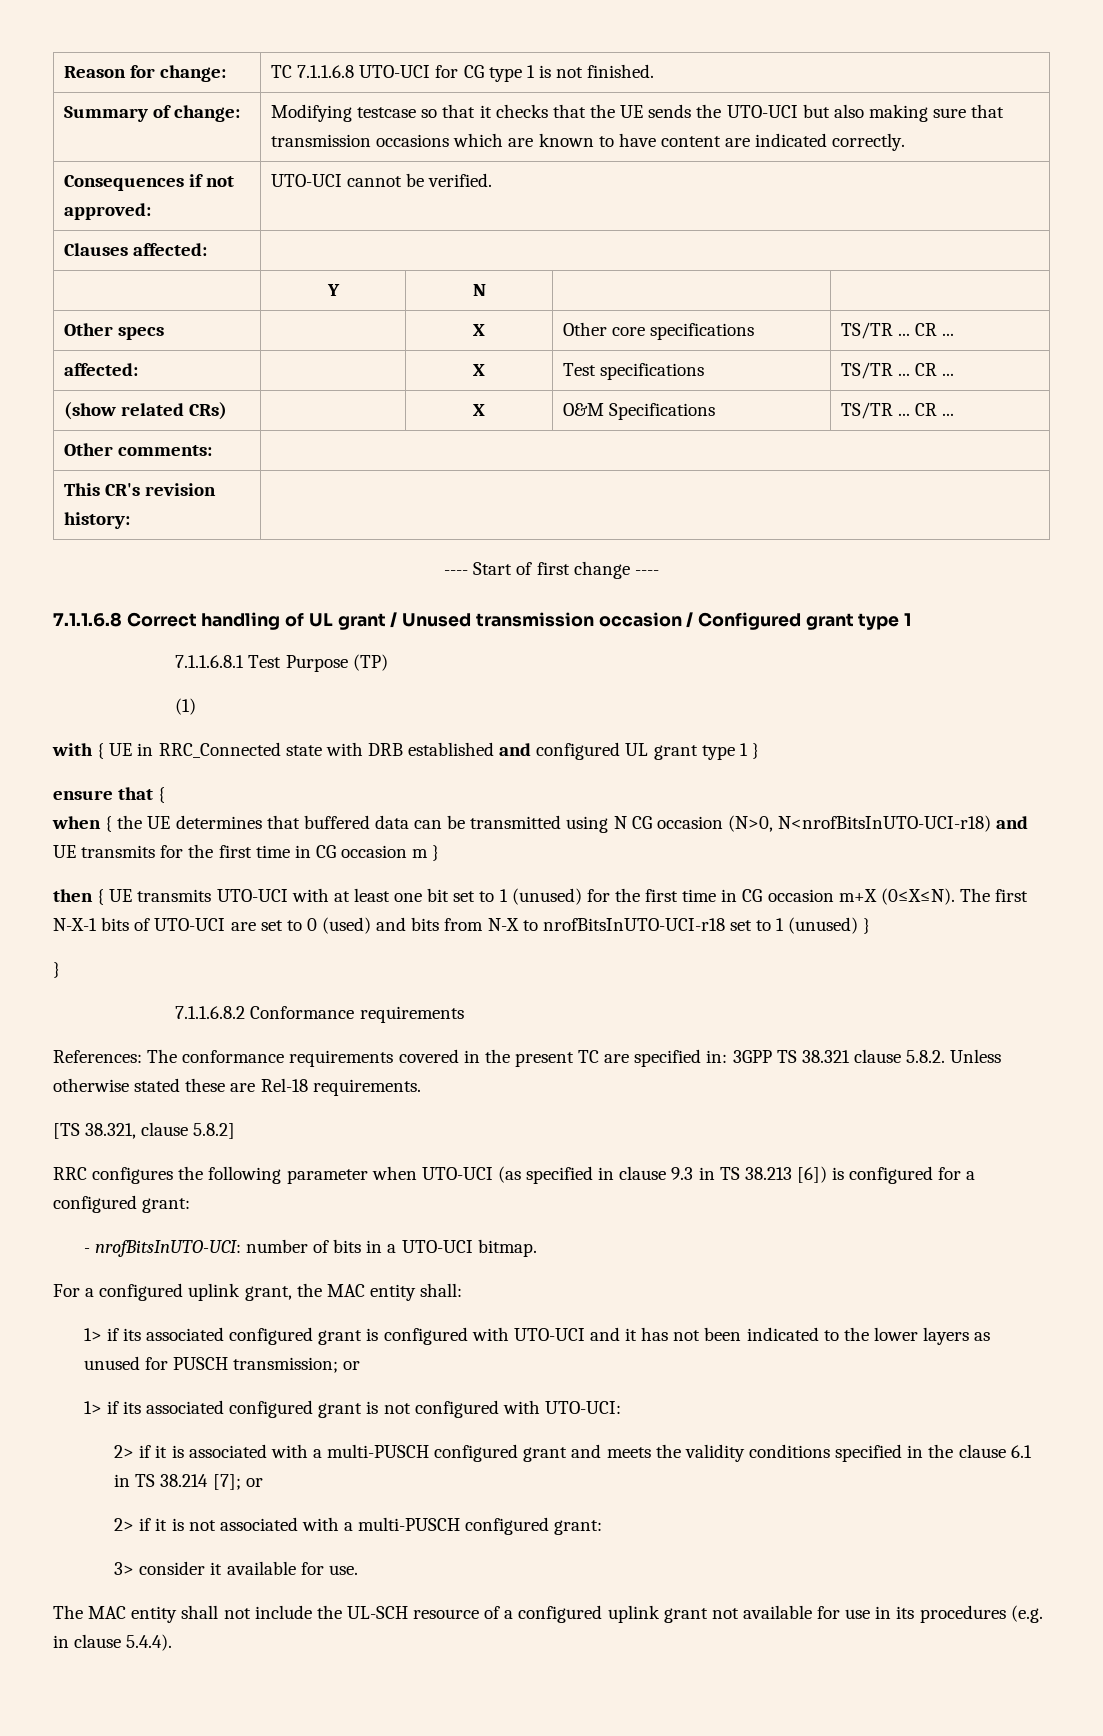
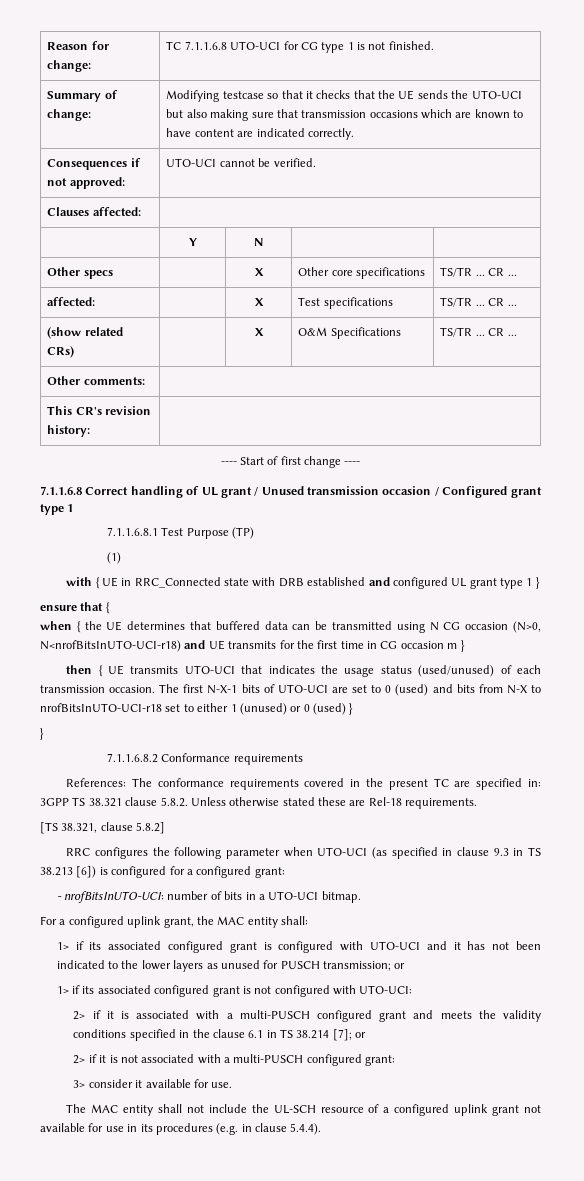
- then { UE transmits UTO-UCI with at least one bit set to 1 (unused) for the first time in CG occasion m+X (0≤X≤N).
+ then { UE transmits UTO-UCI that indicates the usage status (used/unused) of each transmission occasion.
- The first N-X-1 bits of UTO-UCI are set to 0 (used) and bits from N-X to nrofBitsInUTO-UCI-r18 set to 1 (unused) }
+ The first N-X-1 bits of UTO-UCI are set to 0 (used) and bits from N-X to nrofBitsInUTO-UCI-r18 set to either 1 (unused) or 0 (used) }

